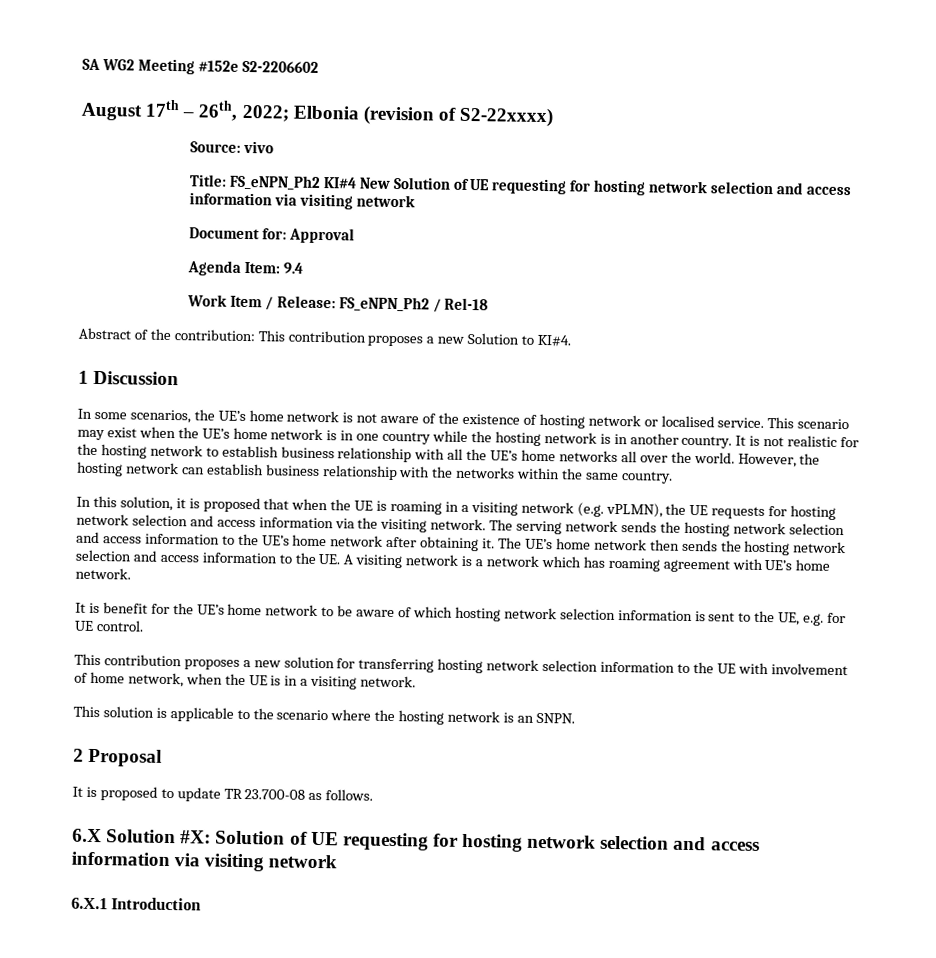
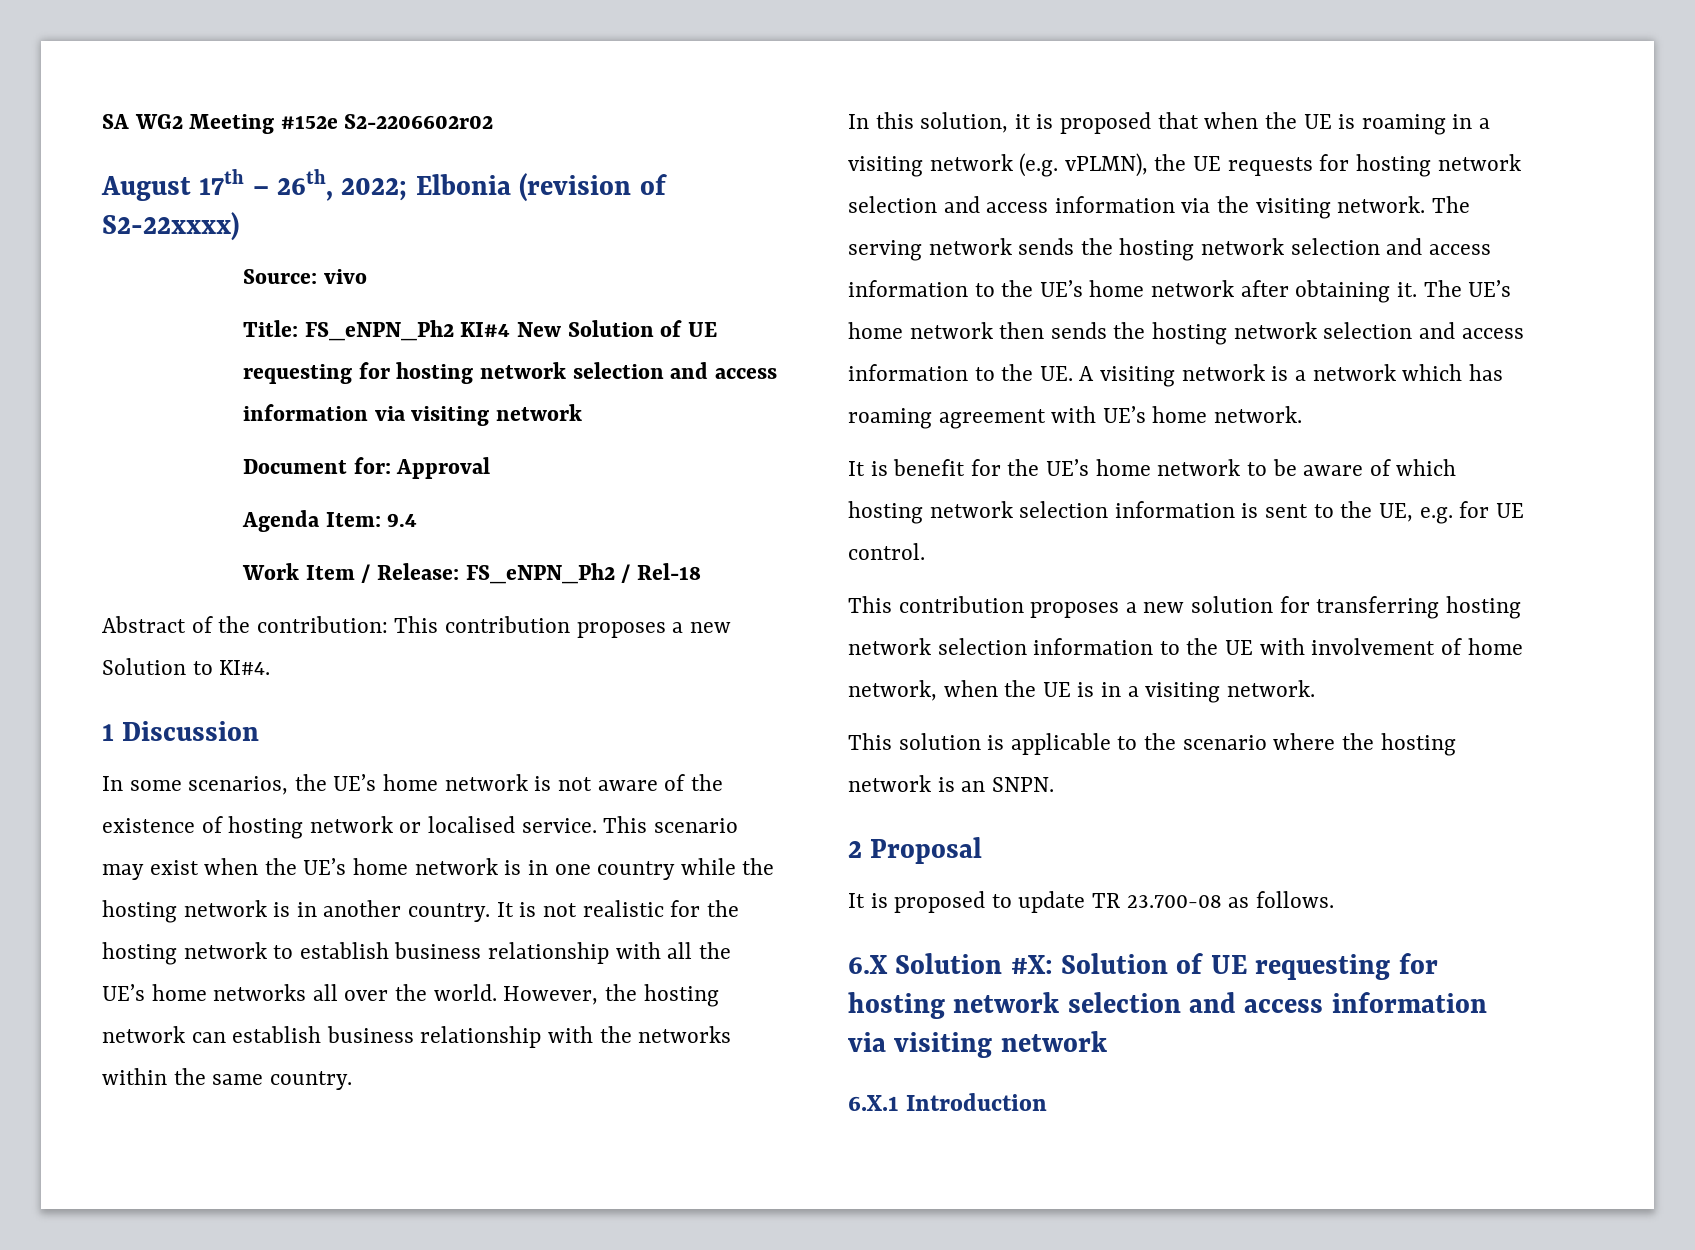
- SA WG2 Meeting #152e S2-2206602
+ SA WG2 Meeting #152e S2-2206602r02

